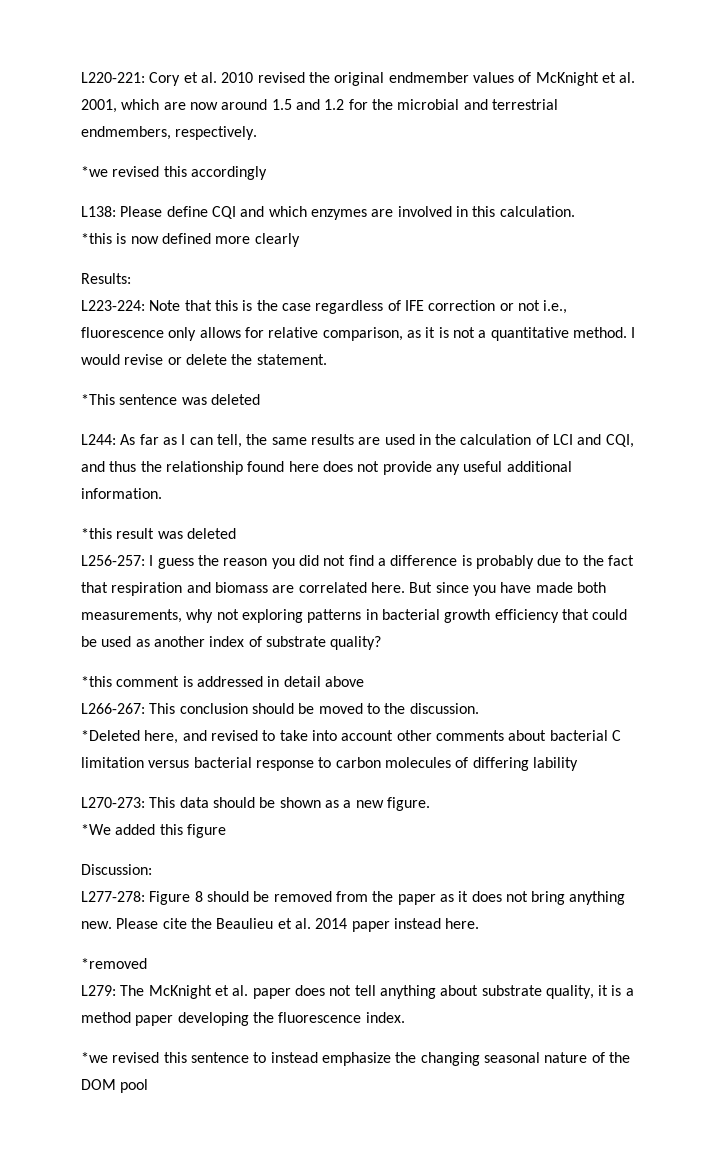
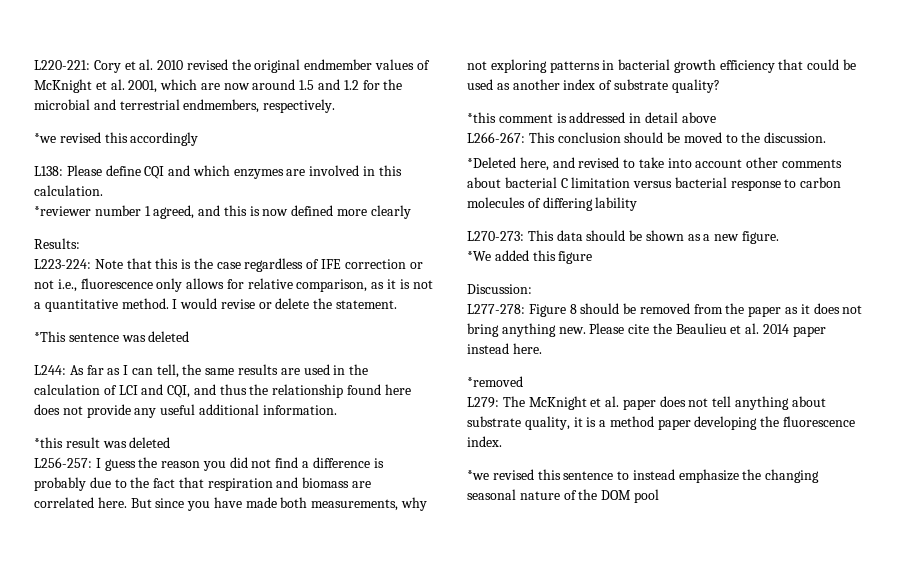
- *this is now defined more clearly
+ *reviewer number 1 agreed, and this is now defined more clearly

